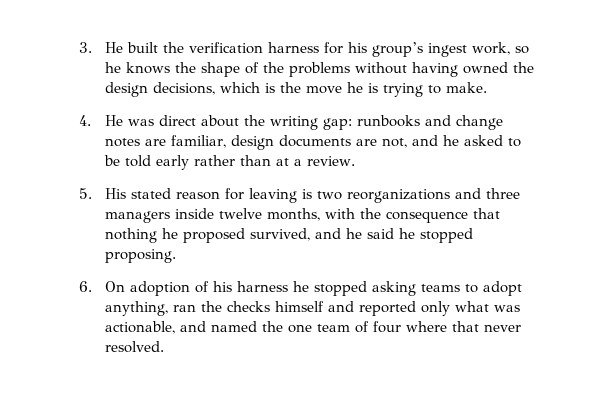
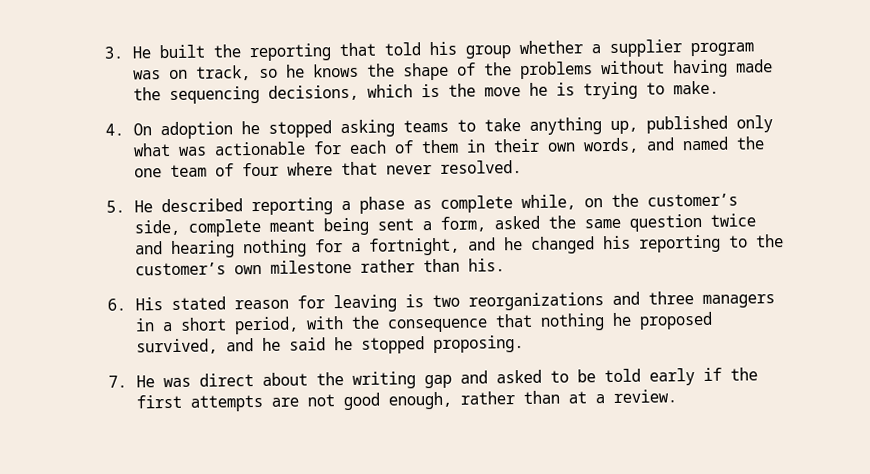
- 3. He built the verification harness for his group’s ingest work, so he knows the shape of the problems without having owned the design decisions, which is the move he is trying to make.
+ 3. He built the reporting that told his group whether a supplier program was on track, so he knows the shape of the problems without having made the sequencing decisions, which is the move he is trying to make.
- 4. He was direct about the writing gap: runbooks and change notes are familiar, design documents are not, and he asked to be told early rather than at a review.
- 5. His stated reason for leaving is two reorganizations and three managers inside twelve months, with the consequence that nothing he proposed survived, and he said he stopped proposing.
+ 4. On adoption he stopped asking teams to take anything up, published only what was actionable for each of them in their own words, and named the one team of four where that never resolved.
+ 5. He described reporting a phase as complete while, on the customer’s side, complete meant being sent a form, asked the same question twice and hearing nothing for a fortnight, and he changed his reporting to the customer’s own milestone rather than his.
+ 6. His stated reason for leaving is two reorganizations and three managers in a short period, with the consequence that nothing he proposed survived, and he said he stopped proposing.
- 6. On adoption of his harness he stopped asking teams to adopt anything, ran the checks himself and reported only what was actionable, and named the one team of four where that never resolved.
+ 7. He was direct about the writing gap and asked to be told early if the first attempts are not good enough, rather than at a review.

